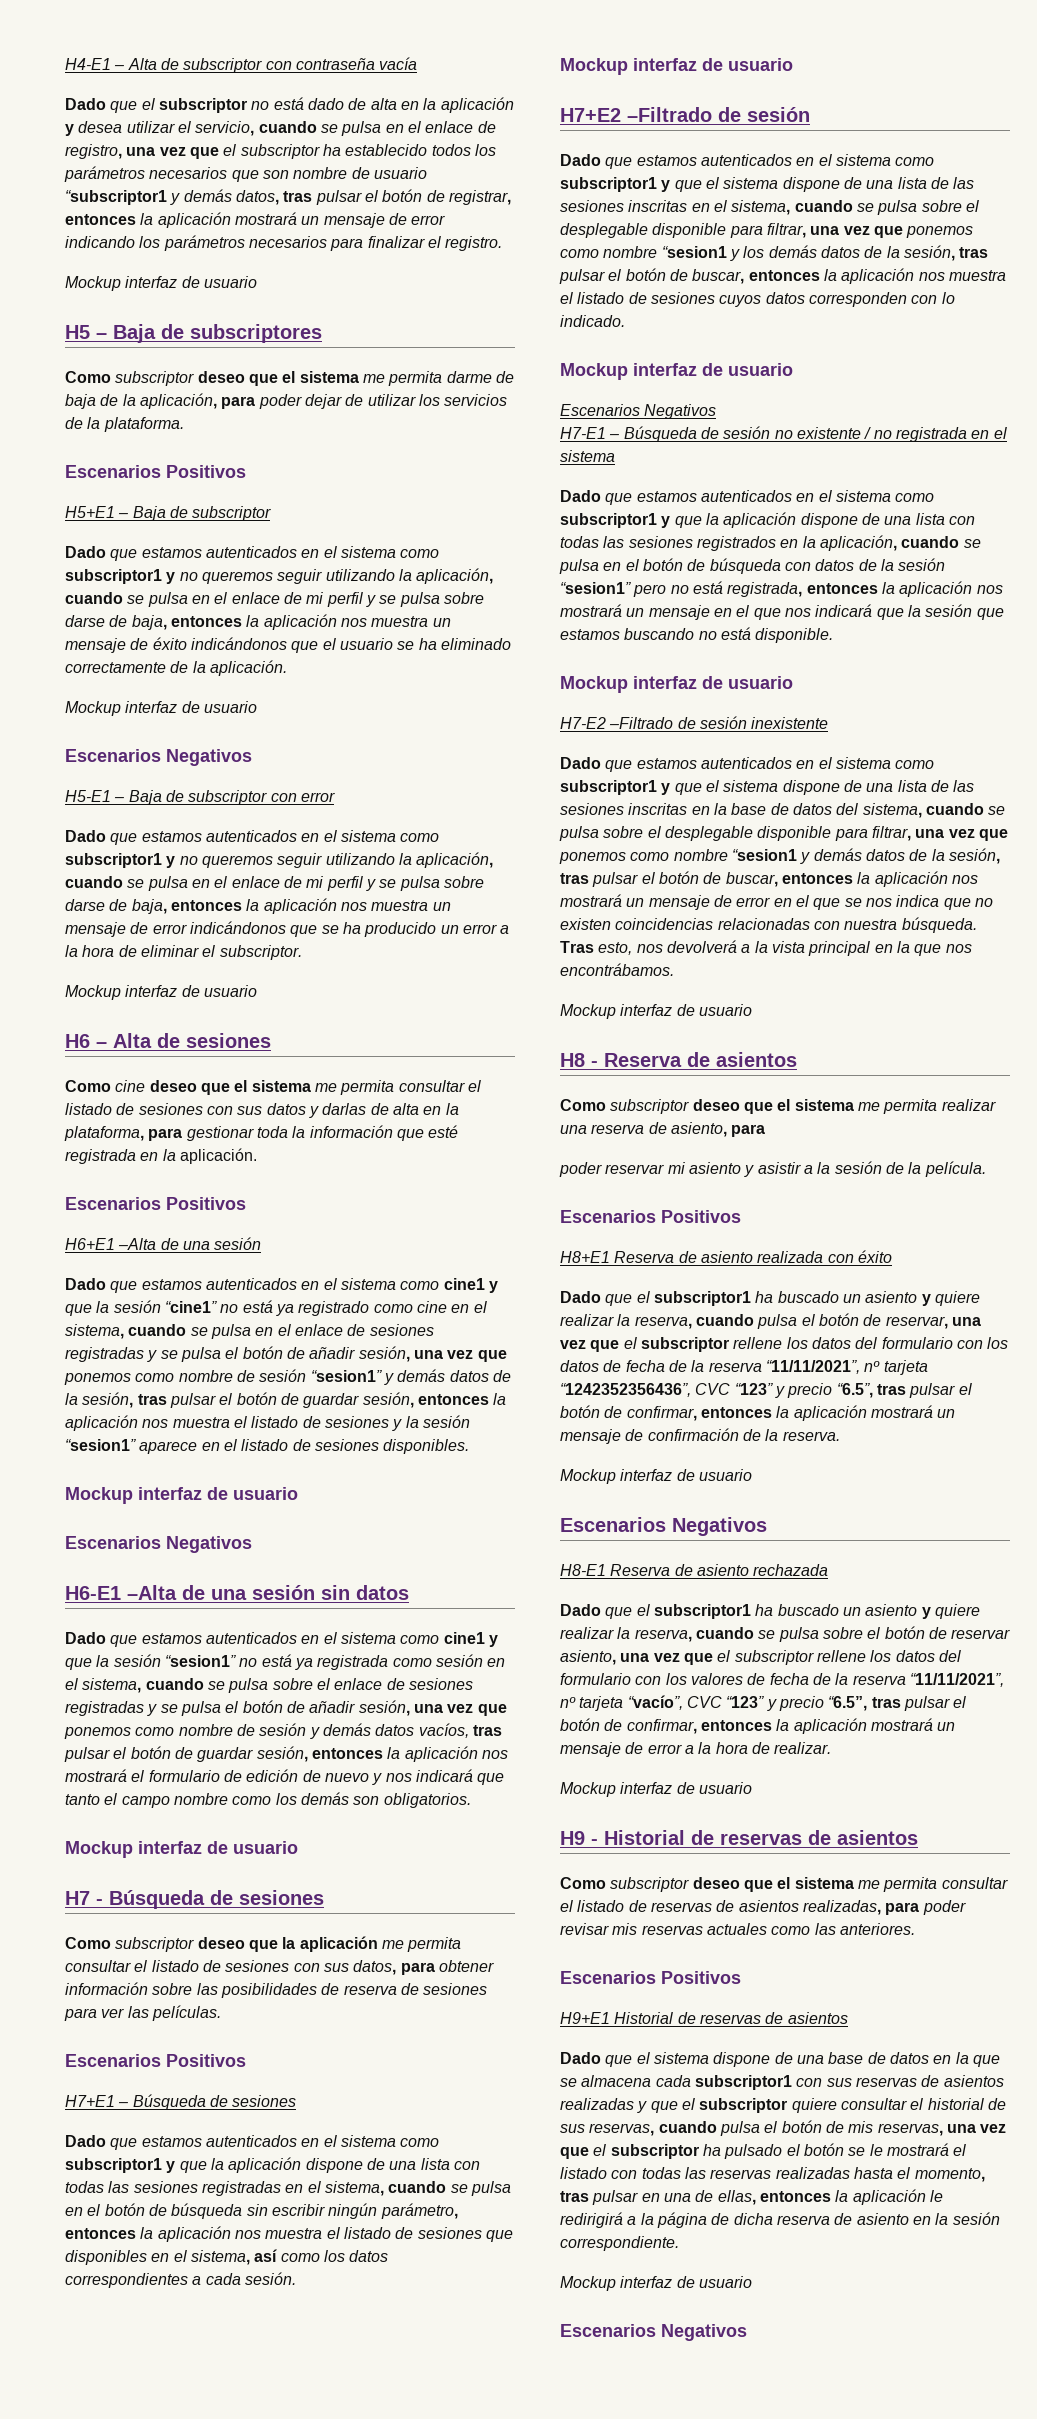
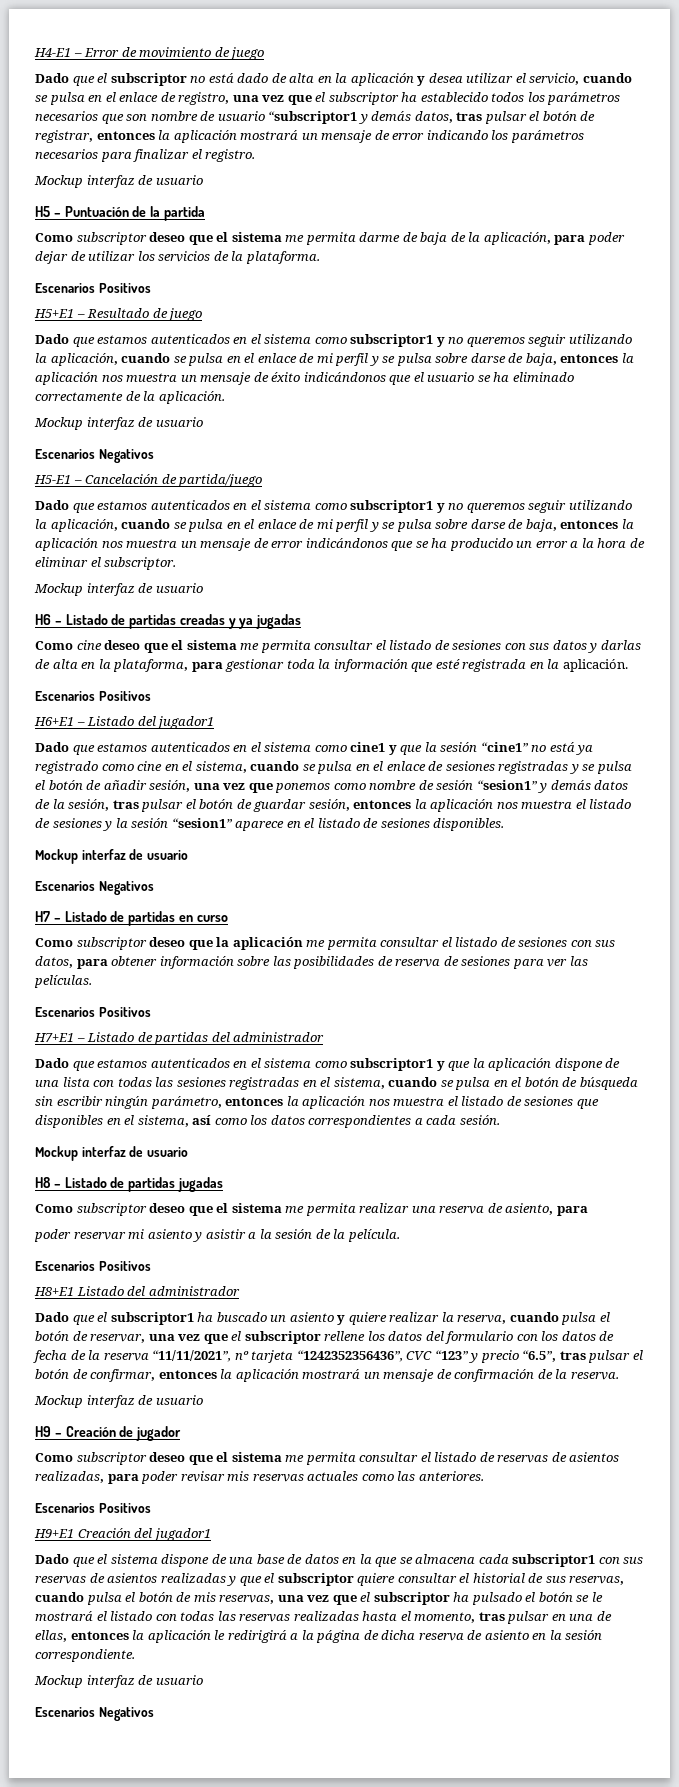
- H4-E1 – Alta de subscriptor con contraseña vacía
+ H4-E1 – Error de movimiento de juego
- H5 – Baja de subscriptores
+ H5 – Puntuación de la partida
- H5+E1 – Baja de subscriptor
+ H5+E1 – Resultado de juego
- H5-E1 – Baja de subscriptor con error
+ H5-E1 – Cancelación de partida/juego
- H6 – Alta de sesiones
+ H6 – Listado de partidas creadas y ya jugadas
- H6+E1 –Alta de una sesión
+ H6+E1 – Listado del jugador1
- H6-E1 –Alta de una sesión sin datos
- Dado que estamos autenticados en el sistema como cine1 y que la sesión “sesion1” no está ya registrada como sesión en el sistema, cuando se pulsa sobre el enlace de sesiones registradas y se pulsa el botón de añadir sesión, una vez que ponemos como nombre de sesión y demás datos vacíos, tras pulsar el botón de guardar sesión, entonces la aplicación nos mostrará el formulario de edición de nuevo y nos indicará que tanto el campo nombre como los demás son obligatorios.
- Mockup interfaz de usuario
- H7 - Búsqueda de sesiones
+ H7 – Listado de partidas en curso
- H7+E1 – Búsqueda de sesiones
+ H7+E1 – Listado de partidas del administrador
- H7+E2 –Filtrado de sesión
- Dado que estamos autenticados en el sistema como subscriptor1 y que el sistema dispone de una lista de las sesiones inscritas en el sistema, cuando se pulsa sobre el desplegable disponible para filtrar, una vez que ponemos como nombre “sesion1 y los demás datos de la sesión, tras pulsar el botón de buscar, entonces la aplicación nos muestra el listado de sesiones cuyos datos corresponden con lo indicado.
- Mockup interfaz de usuario
- Escenarios Negativos
- H7-E1 – Búsqueda de sesión no existente / no registrada en el sistema
- Dado que estamos autenticados en el sistema como subscriptor1 y que la aplicación dispone de una lista con todas las sesiones registrados en la aplicación, cuando se pulsa en el botón de búsqueda con datos de la sesión “sesion1” pero no está registrada, entonces la aplicación nos mostrará un mensaje en el que nos indicará que la sesión que estamos buscando no está disponible.
- Mockup interfaz de usuario
- H7-E2 –Filtrado de sesión inexistente
- Dado que estamos autenticados en el sistema como subscriptor1 y que el sistema dispone de una lista de las sesiones inscritas en la base de datos del sistema, cuando se pulsa sobre el desplegable disponible para filtrar, una vez que ponemos como nombre “sesion1 y demás datos de la sesión, tras pulsar el botón de buscar, entonces la aplicación nos mostrará un mensaje de error en el que se nos indica que no existen coincidencias relacionadas con nuestra búsqueda. Tras esto, nos devolverá a la vista principal en la que nos encontrábamos.
- Mockup interfaz de usuario
- H8 - Reserva de asientos
+ H8 – Listado de partidas jugadas
- H8+E1 Reserva de asiento realizada con éxito
+ H8+E1 Listado del administrador
  Dado que el subscriptor1 ha buscado un asiento y quiere realizar la reserva, cuando pulsa el botón de reservar, una vez que el subscriptor rellene los datos del formulario con los datos de fecha de la reserva “11/11/2021”, nº tarjeta “1242352356436”, CVC “123” y precio “6.5”, tras pulsar el botón de confirmar, entonces la aplicación mostrará un mensaje de confirmación de la reserva.
  Mockup interfaz de usuario
- Escenarios Negativos
- H8-E1 Reserva de asiento rechazada
- Dado que el subscriptor1 ha buscado un asiento y quiere realizar la reserva, cuando se pulsa sobre el botón de reservar asiento, una vez que el subscriptor rellene los datos del formulario con los valores de fecha de la reserva “11/11/2021”, nº tarjeta “vacío”, CVC “123” y precio “6.5”, tras pulsar el botón de confirmar, entonces la aplicación mostrará un mensaje de error a la hora de realizar.
- Mockup interfaz de usuario
- H9 - Historial de reservas de asientos
+ H9 – Creación de jugador
- H9+E1 Historial de reservas de asientos
+ H9+E1 Creación del jugador1

